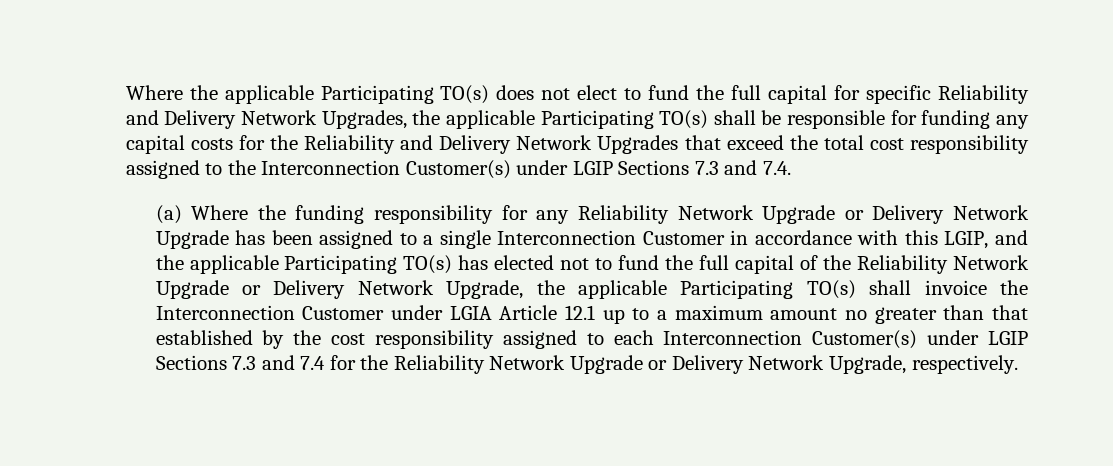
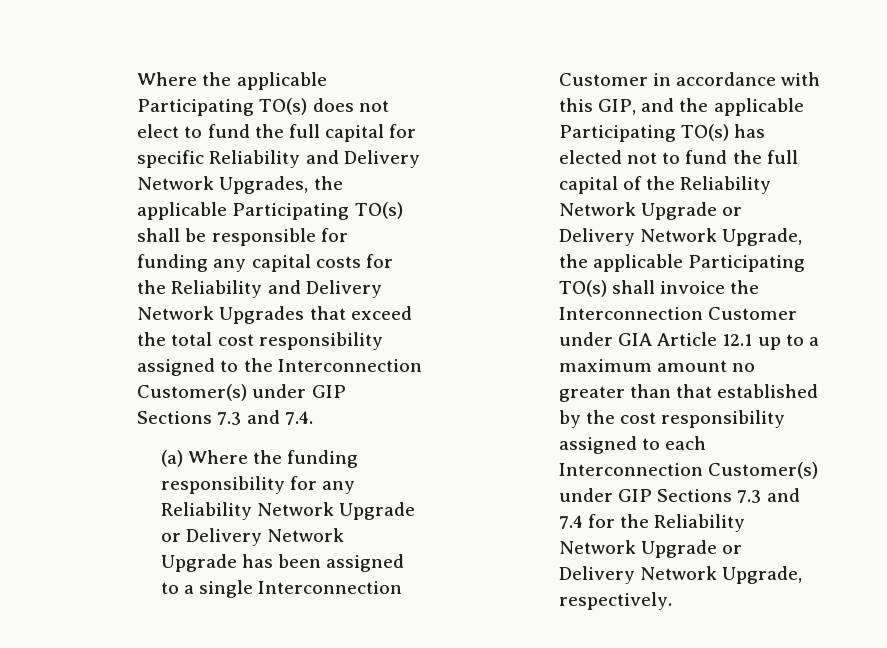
- Where the applicable Participating TO(s) does not elect to fund the full capital for specific Reliability and Delivery Network Upgrades, the applicable Participating TO(s) shall be responsible for funding any capital costs for the Reliability and Delivery Network Upgrades that exceed the total cost responsibility assigned to the Interconnection Customer(s) under LGIP Sections 7.3 and 7.4.
+ Where the applicable Participating TO(s) does not elect to fund the full capital for specific Reliability and Delivery Network Upgrades, the applicable Participating TO(s) shall be responsible for funding any capital costs for the Reliability and Delivery Network Upgrades that exceed the total cost responsibility assigned to the Interconnection Customer(s) under GIP Sections 7.3 and 7.4.
- (a) Where the funding responsibility for any Reliability Network Upgrade or Delivery Network Upgrade has been assigned to a single Interconnection Customer in accordance with this LGIP, and the applicable Participating TO(s) has elected not to fund the full capital of the Reliability Network Upgrade or Delivery Network Upgrade, the applicable Participating TO(s) shall invoice the Interconnection Customer under LGIA Article 12.1 up to a maximum amount no greater than that established by the cost responsibility assigned to each Interconnection Customer(s) under LGIP Sections 7.3 and 7.4 for the Reliability Network Upgrade or Delivery Network Upgrade, respectively.
+ (a) Where the funding responsibility for any Reliability Network Upgrade or Delivery Network Upgrade has been assigned to a single Interconnection Customer in accordance with this GIP, and the applicable Participating TO(s) has elected not to fund the full capital of the Reliability Network Upgrade or Delivery Network Upgrade, the applicable Participating TO(s) shall invoice the Interconnection Customer under GIA Article 12.1 up to a maximum amount no greater than that established by the cost responsibility assigned to each Interconnection Customer(s) under GIP Sections 7.3 and 7.4 for the Reliability Network Upgrade or Delivery Network Upgrade, respectively.

